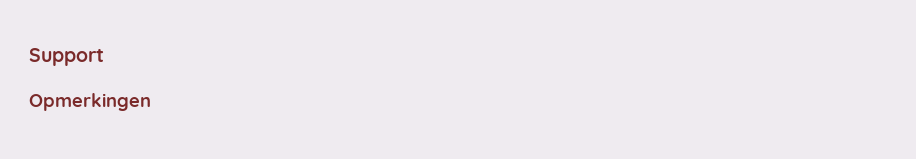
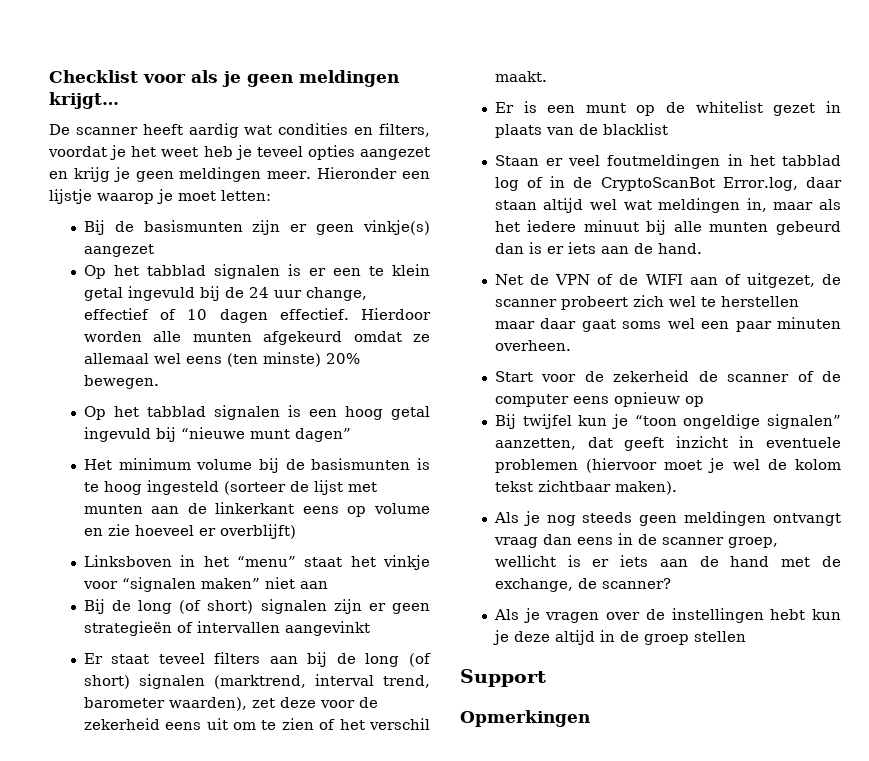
+ Checklist voor als je geen meldingen krijgt…
+ De scanner heeft aardig wat condities en filters, voordat je het weet heb je teveel opties aangezet en krijg je geen meldingen meer. Hieronder een lijstje waarop je moet letten:
+ Bij de basismunten zijn er geen vinkje(s) aangezet
+ Op het tabblad signalen is er een te klein getal ingevuld bij de 24 uur change, effectief of 10 dagen effectief. Hierdoor worden alle munten afgekeurd omdat ze allemaal wel eens (ten minste) 20% bewegen.
+ Op het tabblad signalen is een hoog getal ingevuld bij “nieuwe munt dagen”
+ Het minimum volume bij de basismunten is te hoog ingesteld (sorteer de lijst met munten aan de linkerkant eens op volume en zie hoeveel er overblijft)
+ Linksboven in het “menu” staat het vinkje voor “signalen maken” niet aan
+ Bij de long (of short) signalen zijn er geen strategieën of intervallen aangevinkt
+ Er staat teveel filters aan bij de long (of short) signalen (marktrend, interval trend, barometer waarden), zet deze voor de zekerheid eens uit om te zien of het verschil maakt.
+ Er is een munt op de whitelist gezet in plaats van de blacklist
+ Staan er veel foutmeldingen in het tabblad log of in de CryptoScanBot Error.log, daar staan altijd wel wat meldingen in, maar als het iedere minuut bij alle munten gebeurd dan is er iets aan de hand.
+ Net de VPN of de WIFI aan of uitgezet, de scanner probeert zich wel te herstellen maar daar gaat soms wel een paar minuten overheen.
+ Start voor de zekerheid de scanner of de computer eens opnieuw op
+ Bij twijfel kun je “toon ongeldige signalen” aanzetten, dat geeft inzicht in eventuele problemen (hiervoor moet je wel de kolom tekst zichtbaar maken).
+ Als je nog steeds geen meldingen ontvangt vraag dan eens in de scanner groep, wellicht is er iets aan de hand met de exchange, de scanner?
+ Als je vragen over de instellingen hebt kun je deze altijd in de groep stellen

